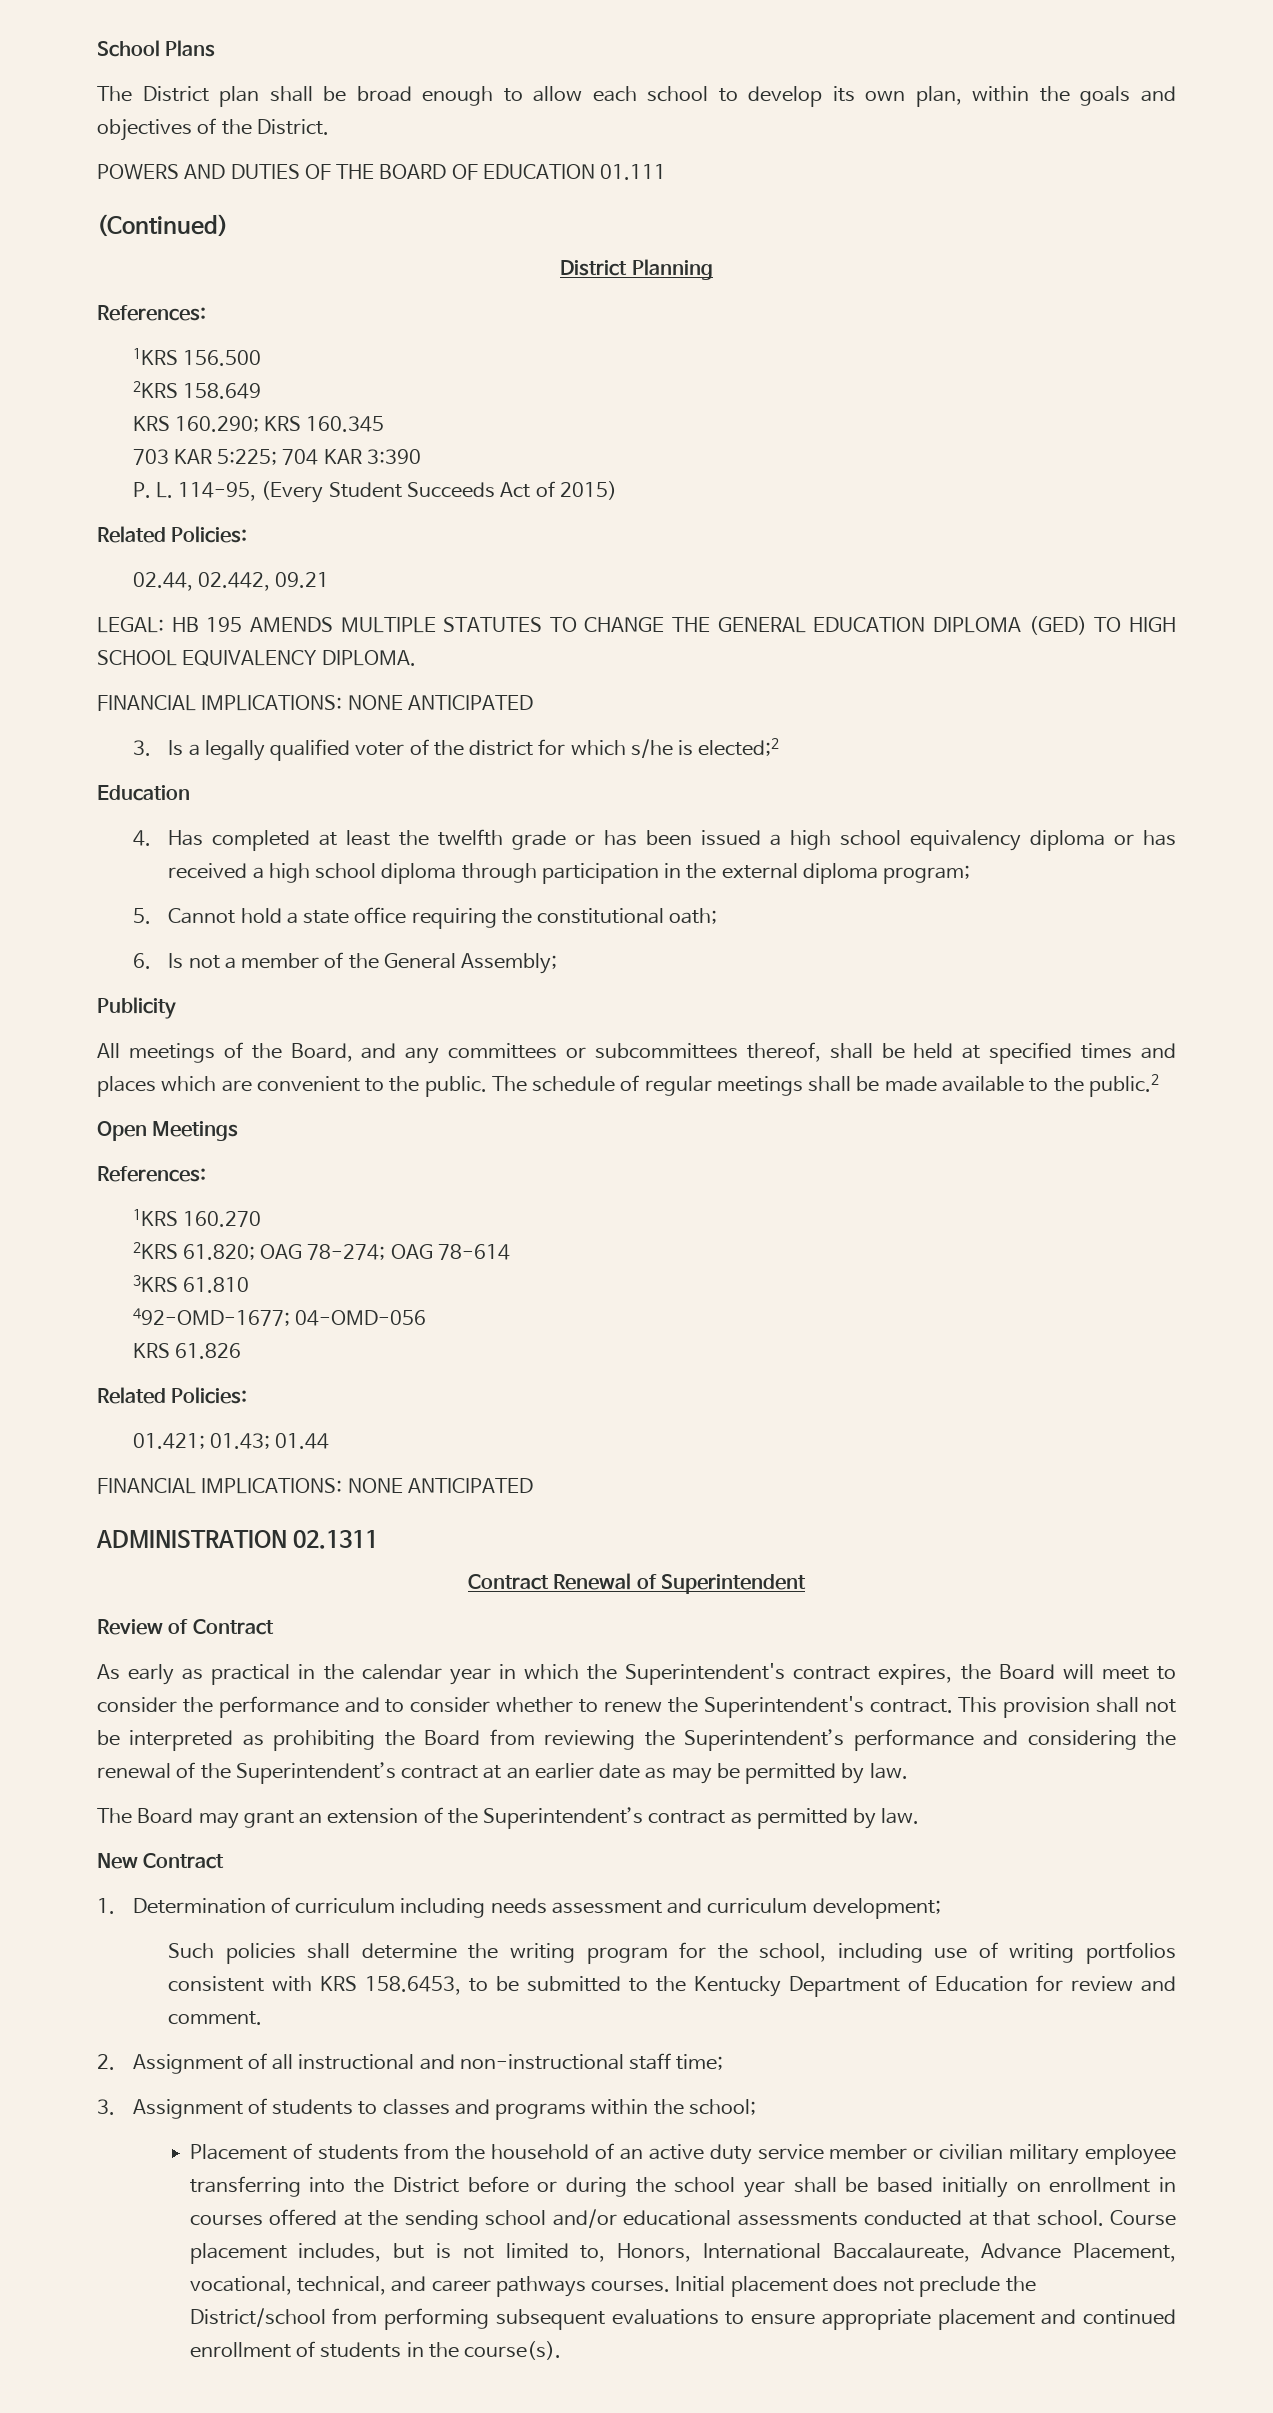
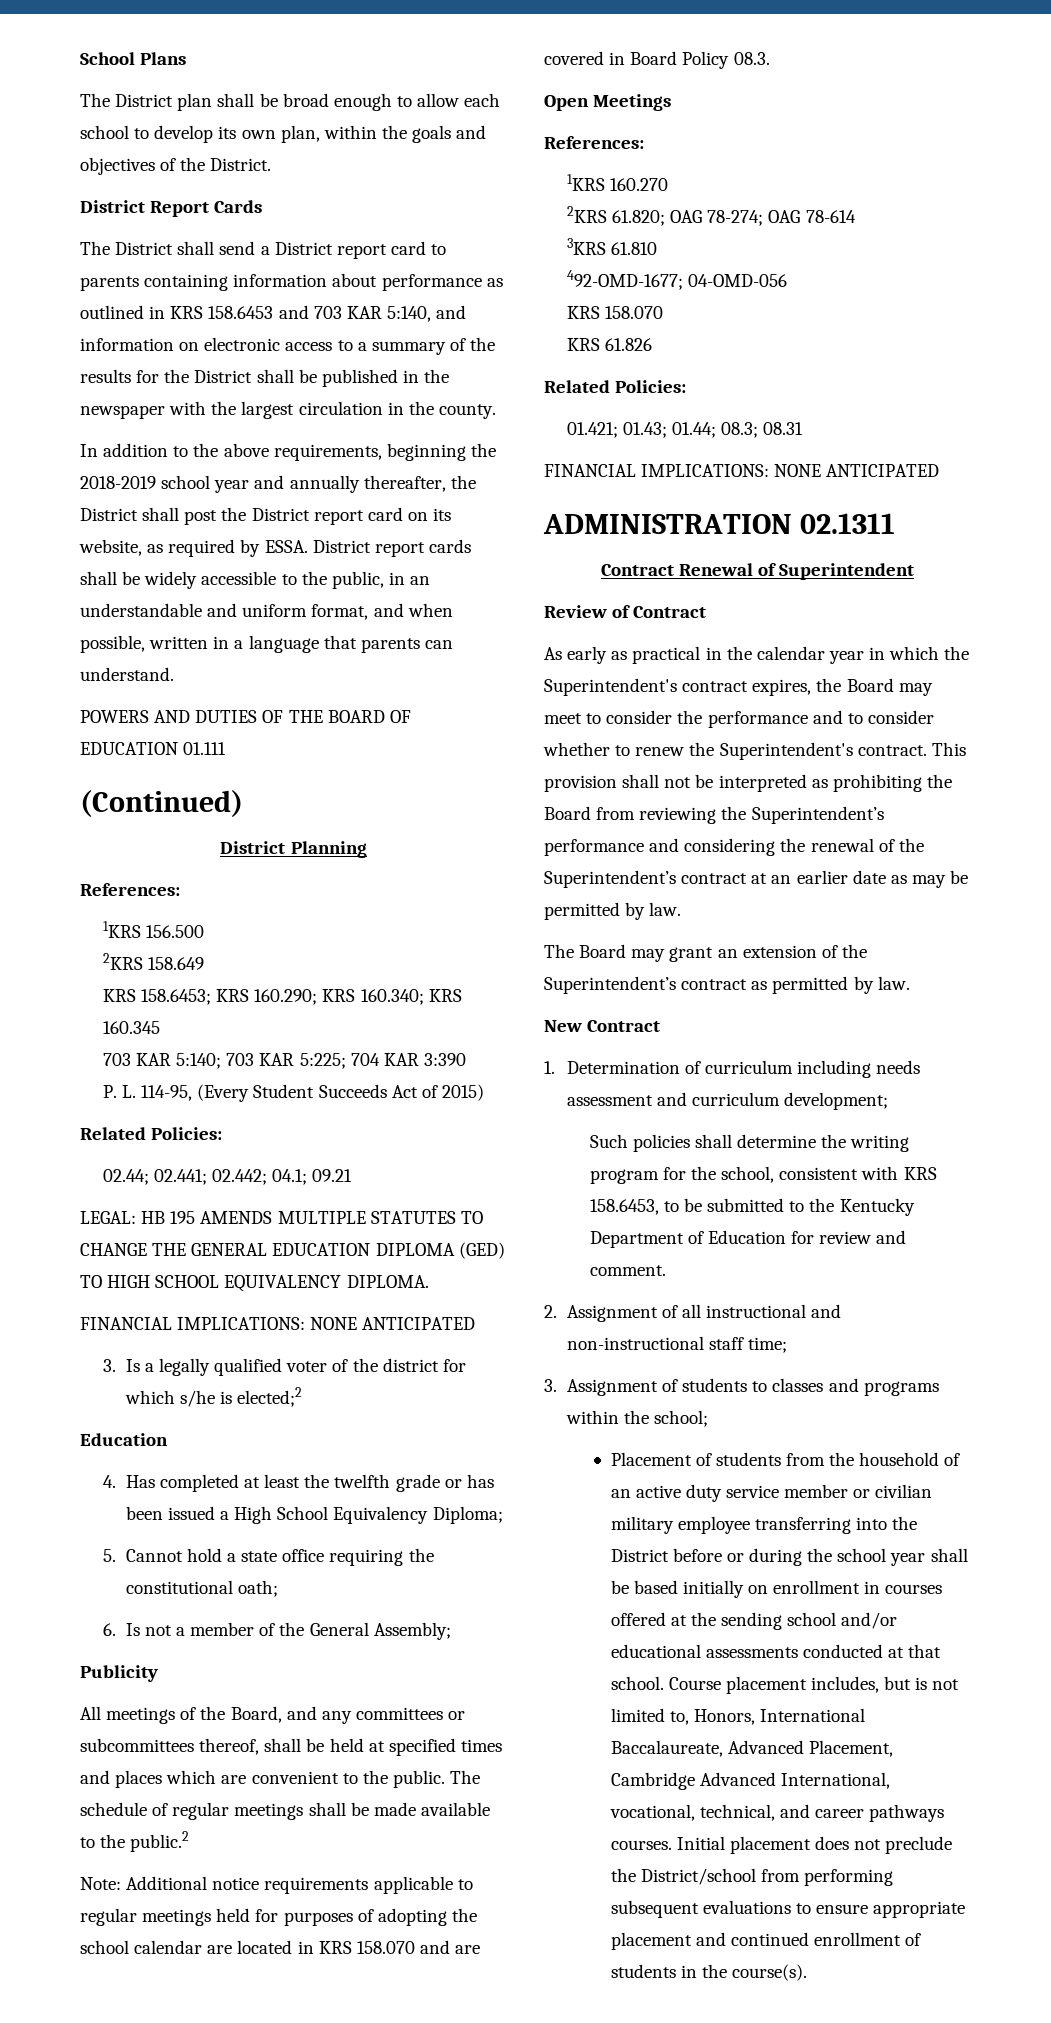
+ District Report Cards
+ The District shall send a District report card to parents containing information about performance as outlined in KRS 158.6453 and 703 KAR 5:140, and information on electronic access to a summary of the results for the District shall be published in the newspaper with the largest circulation in the county.
+ In addition to the above requirements, beginning the 2018-2019 school year and annually thereafter, the District shall post the District report card on its website, as required by ESSA. District report cards shall be widely accessible to the public, in an understandable and uniform format, and when possible, written in a language that parents can understand.
- KRS 160.290; KRS 160.345
+ KRS 158.6453; KRS 160.290; KRS 160.340; KRS 160.345
- 703 KAR 5:225; 704 KAR 3:390
+ 703 KAR 5:140; 703 KAR 5:225; 704 KAR 3:390
- 02.44, 02.442, 09.21
+ 02.44; 02.441; 02.442; 04.1; 09.21
- 4. Has completed at least the twelfth grade or has been issued a high school equivalency diploma or has received a high school diploma through participation in the external diploma program;
+ 4. Has completed at least the twelfth grade or has been issued a High School Equivalency Diploma;
+ Note: Additional notice requirements applicable to regular meetings held for purposes of adopting the school calendar are located in KRS 158.070 and are covered in Board Policy 08.3.
  492-OMD-1677; 04-OMD-056
+ KRS 158.070
- 01.421; 01.43; 01.44
+ 01.421; 01.43; 01.44; 08.3; 08.31
- As early as practical in the calendar year in which the Superintendent's contract expires, the Board will meet to consider the performance and to consider whether to renew the Superintendent's contract.
+ As early as practical in the calendar year in which the Superintendent's contract expires, the Board may meet to consider the performance and to consider whether to renew the Superintendent's contract.
- Such policies shall determine the writing program for the school, including use of writing portfolios consistent with KRS 158.6453, to be submitted to the Kentucky Department of Education for review and comment.
+ Such policies shall determine the writing program for the school, consistent with KRS 158.6453, to be submitted to the Kentucky Department of Education for review and comment.
- Course placement includes, but is not limited to, Honors, International Baccalaureate, Advance Placement, vocational, technical, and career pathways courses.
+ Course placement includes, but is not limited to, Honors, International Baccalaureate, Advanced Placement, Cambridge Advanced International, vocational, technical, and career pathways courses.

